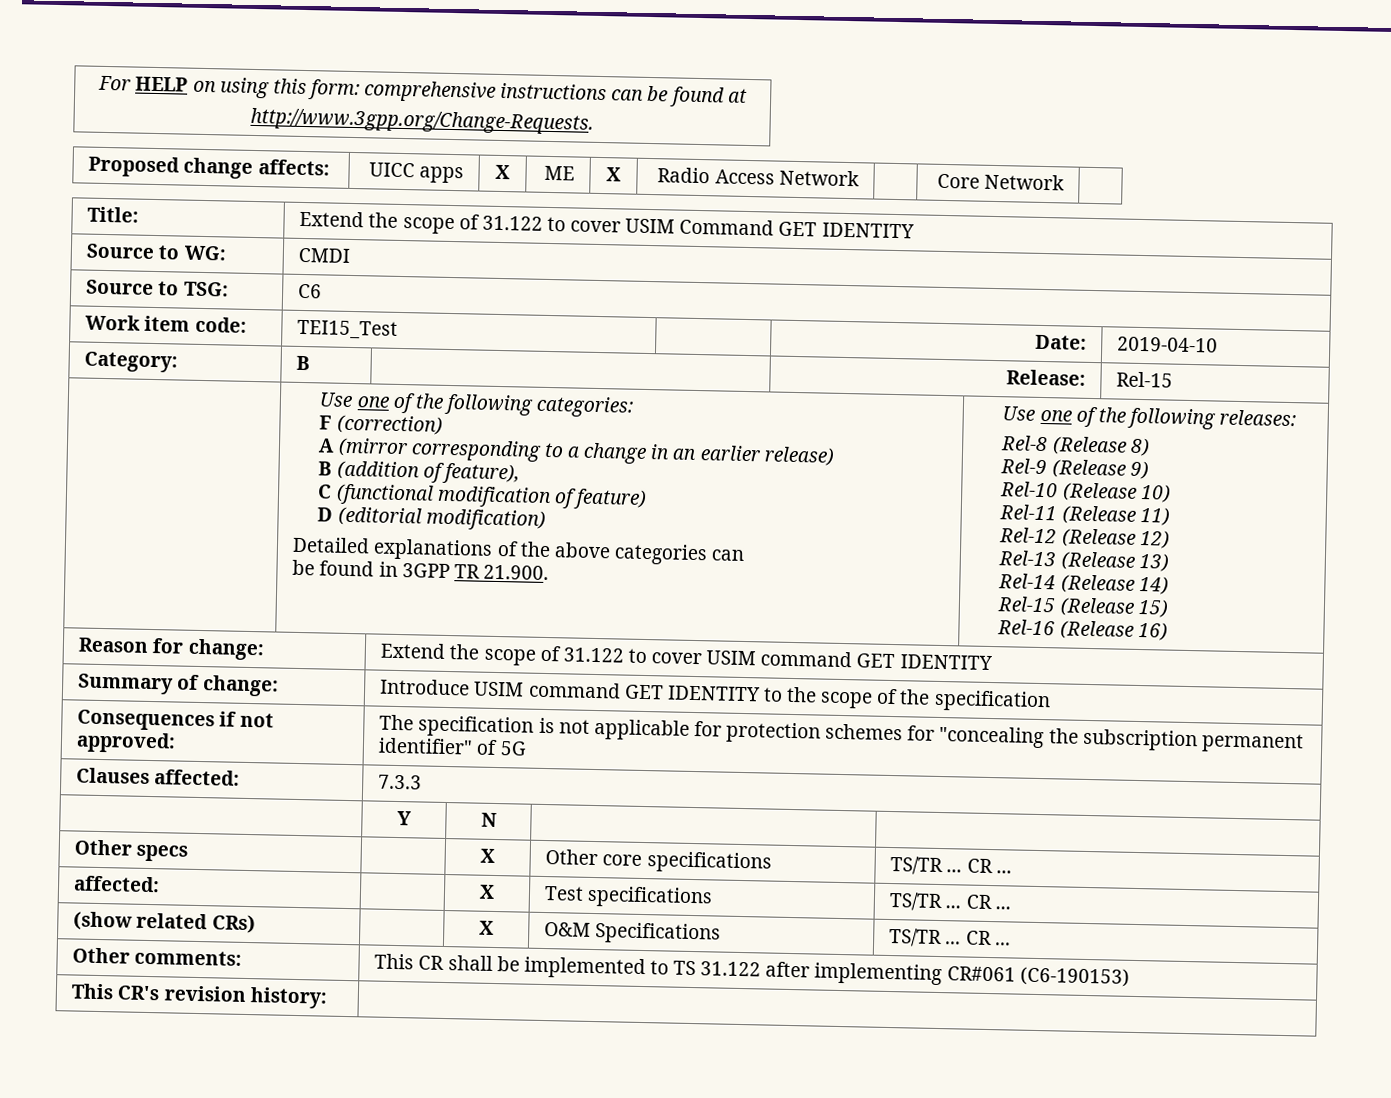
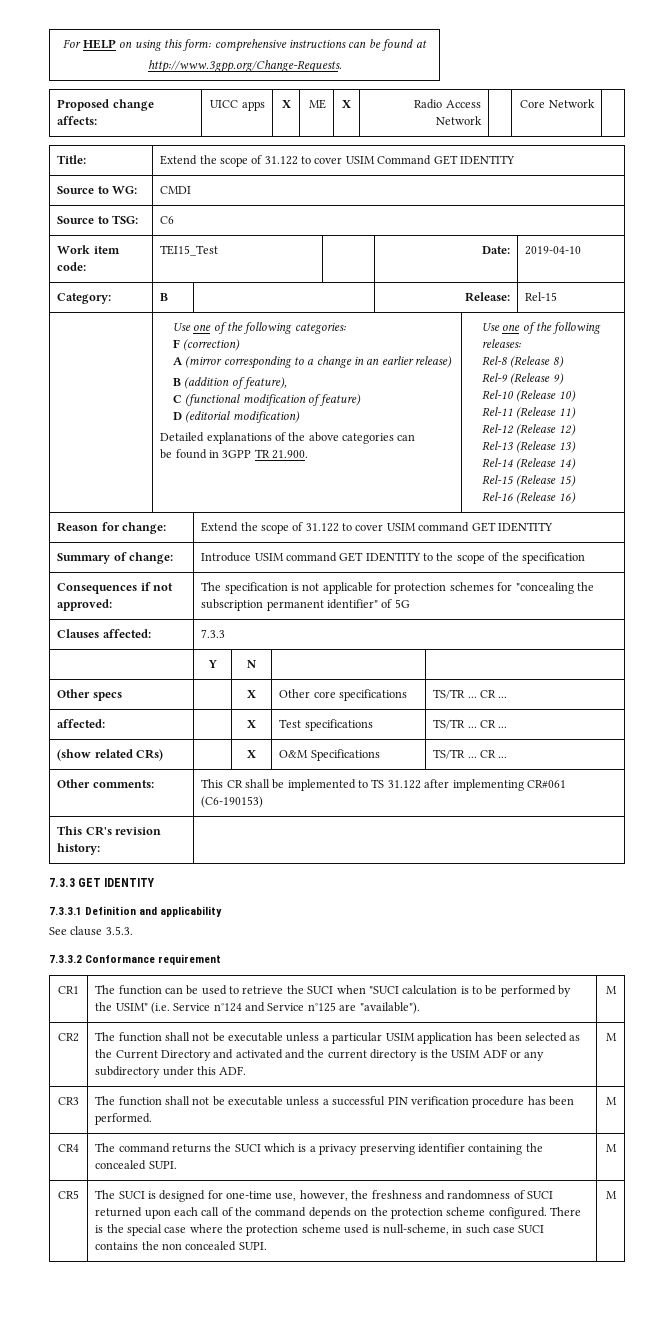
+ 7.3.3 GET IDENTITY
+ 7.3.3.1 Definition and applicability
+ See clause 3.5.3.
+ 7.3.3.2 Conformance requirement
+ CR1 | The function can be used to retrieve the SUCI when "SUCI calculation is to be performed by the USIM" (i.e. Service n°124 and Service n°125 are "available"). | M
+ CR2 | The function shall not be executable unless a particular USIM application has been selected as the Current Directory and activated and the current directory is the USIM ADF or any subdirectory under this ADF. | M
+ CR3 | The function shall not be executable unless a successful PIN verification procedure has been performed. | M
+ CR4 | The command returns the SUCI which is a privacy preserving identifier containing the concealed SUPI. | M
+ CR5 | The SUCI is designed for one-time use, however, the freshness and randomness of SUCI returned upon each call of the command depends on the protection scheme configured. There is the special case where the protection scheme used is null-scheme, in such case SUCI contains the non concealed SUPI. | M

